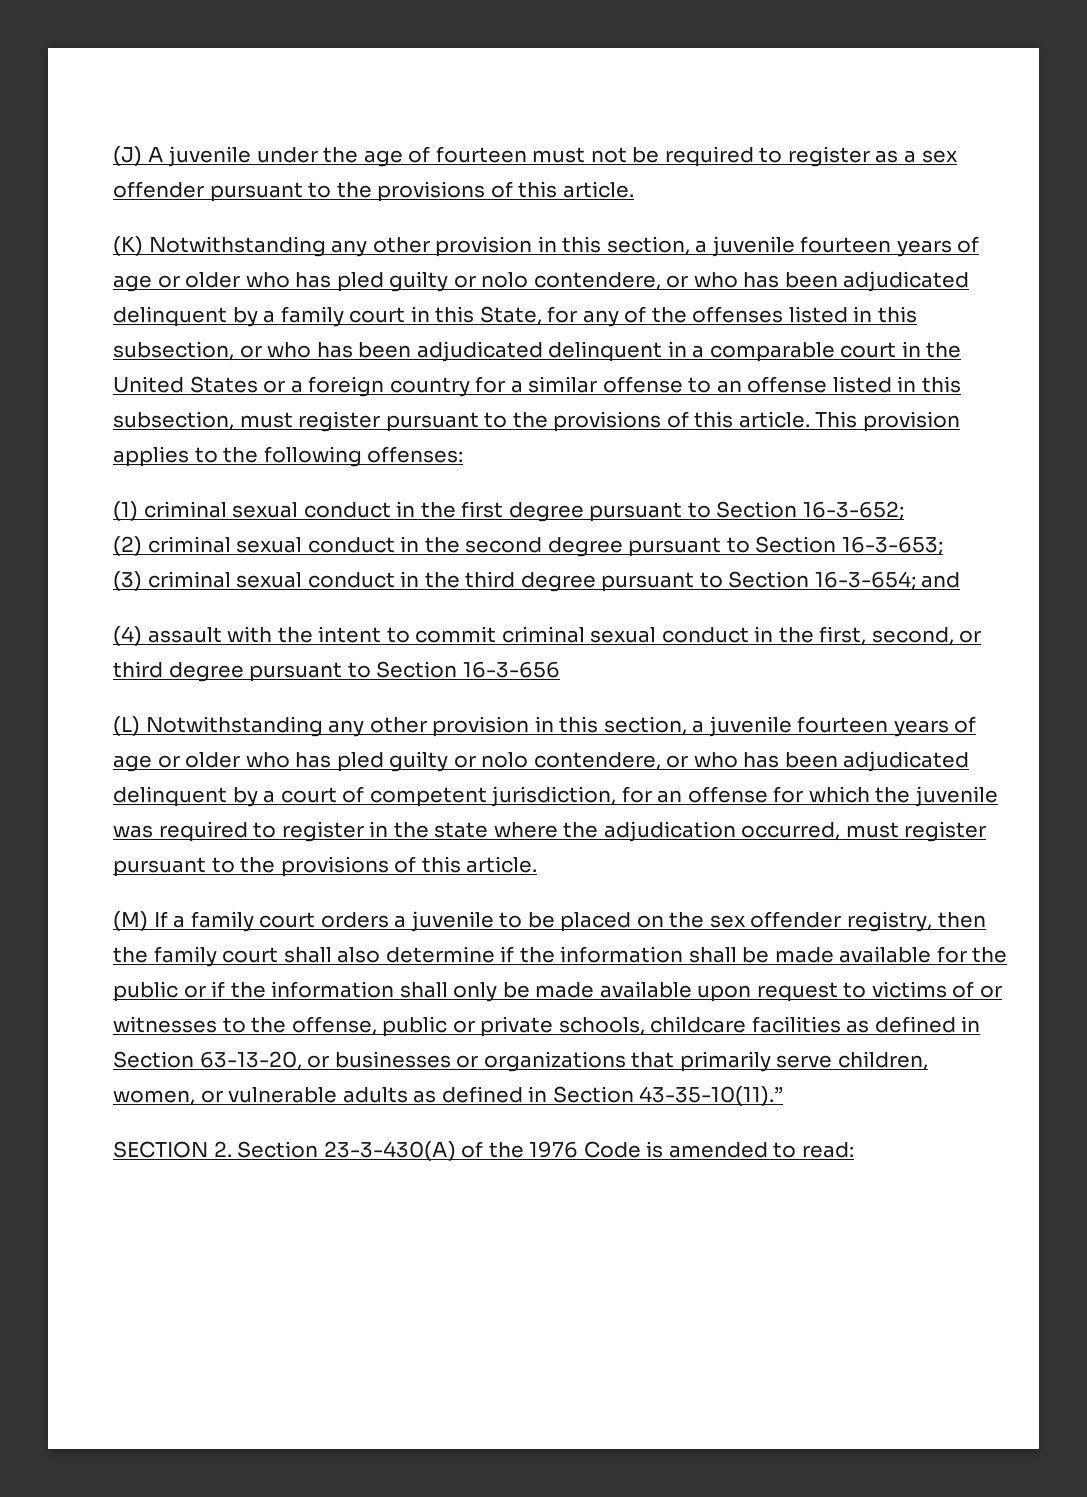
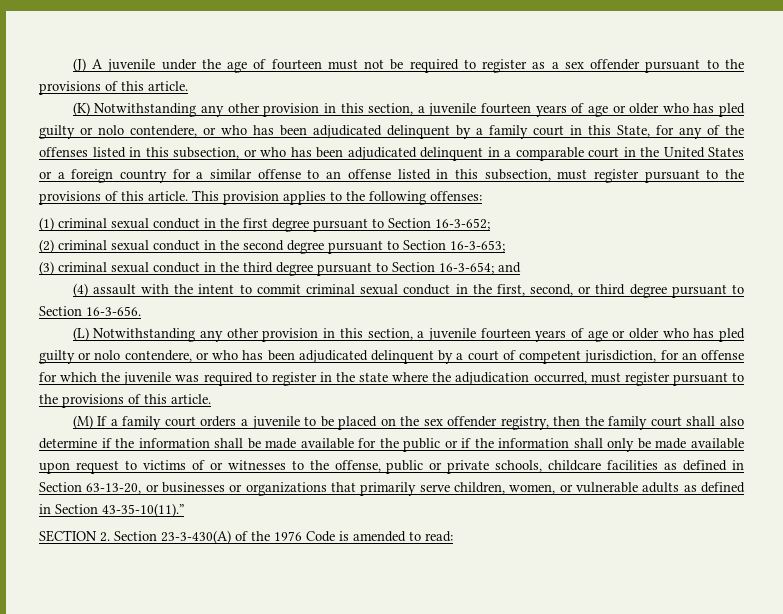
- (4) assault with the intent to commit criminal sexual conduct in the first, second, or third degree pursuant to Section 16-3-656
+ (4) assault with the intent to commit criminal sexual conduct in the first, second, or third degree pursuant to Section 16-3-656.

